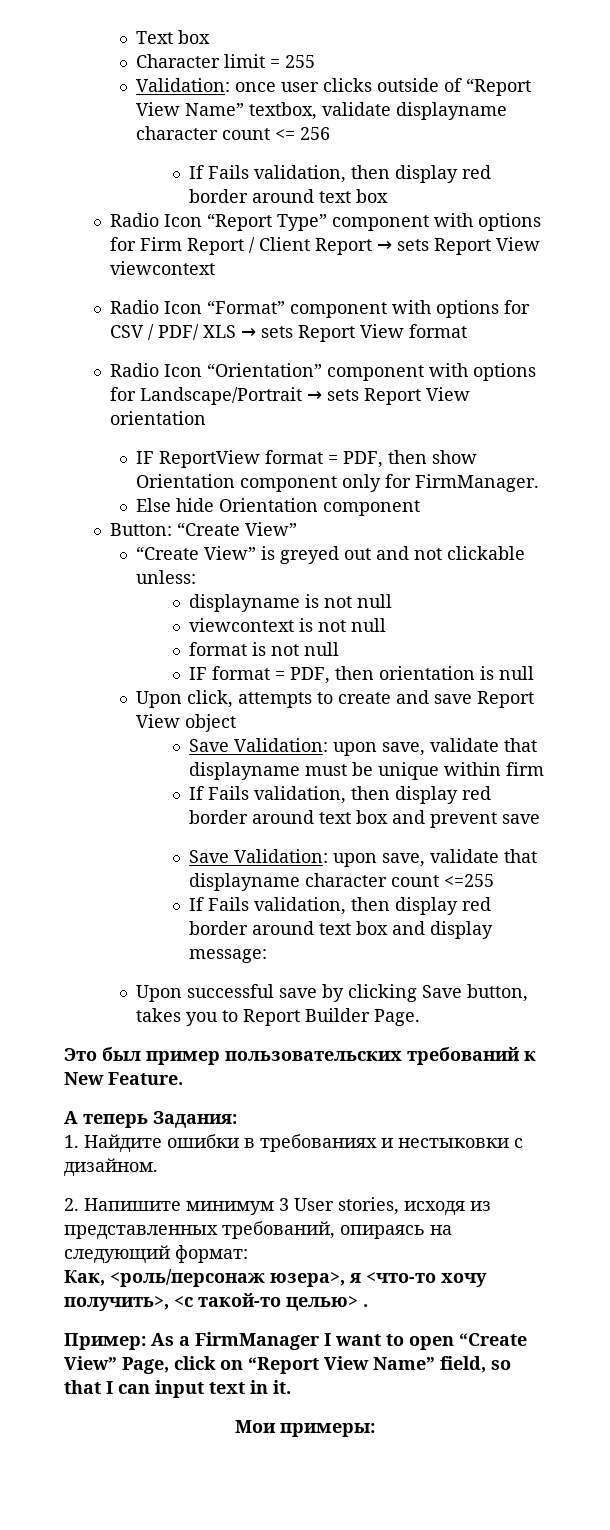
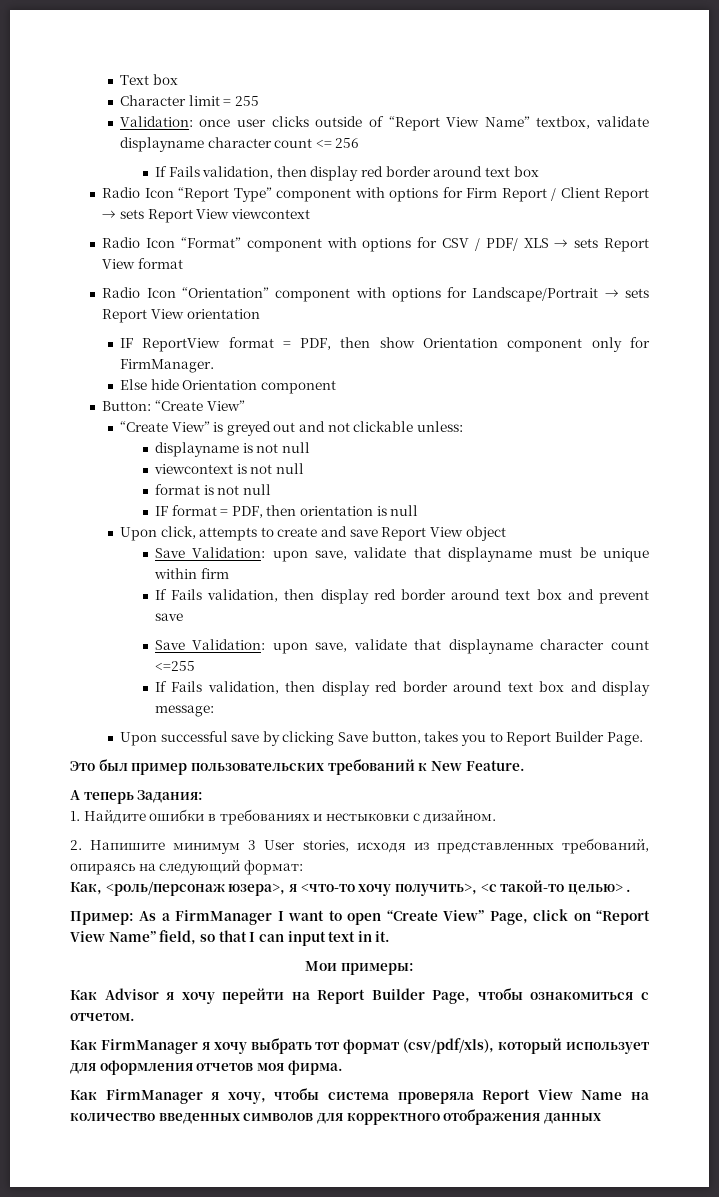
+ Как Advisor я хочу перейти на Report Builder Page, чтобы ознакомиться с отчетом.
+ Как FirmManager я хочу выбрать тот формат (csv/pdf/xls), который использует для оформления отчетов моя фирма.
+ Как FirmManager я хочу, чтобы система проверяла Report View Name на количество введенных символов для корректного отображения данных

